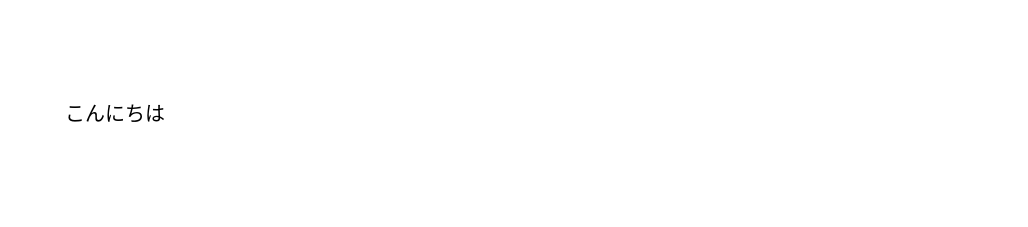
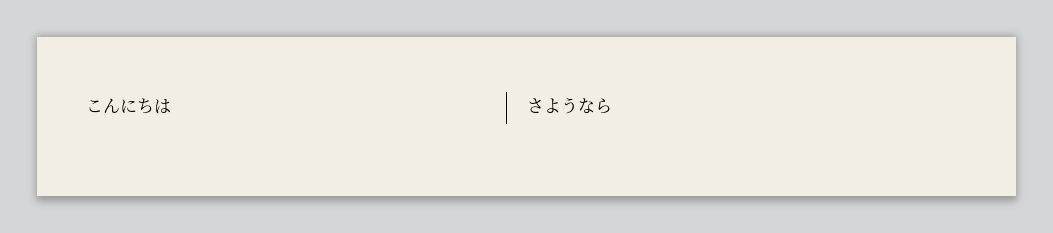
+ さようなら

